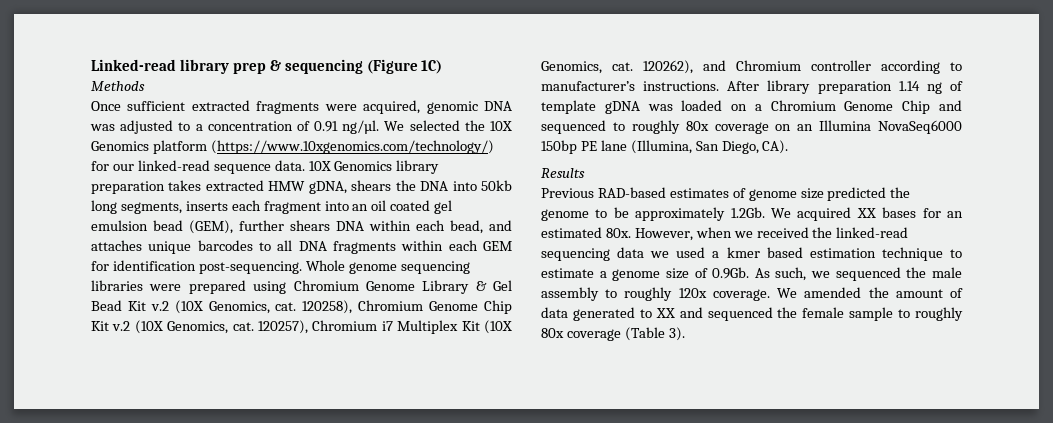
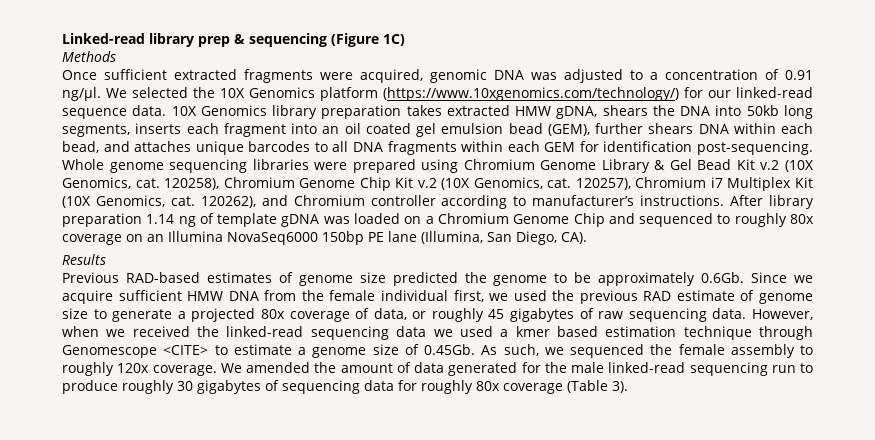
- Previous RAD-based estimates of genome size predicted the genome to be approximately 1.2Gb. We acquired XX bases for an estimated 80x.
+ Previous RAD-based estimates of genome size predicted the genome to be approximately 0.6Gb. Since we acquire sufficient HMW DNA from the female individual first, we used the previous RAD estimate of genome size to generate a projected 80x coverage of data, or roughly 45 gigabytes of raw sequencing data.
- However, when we received the linked-read sequencing data we used a kmer based estimation technique to estimate a genome size of 0.9Gb. As such, we sequenced the male assembly to roughly 120x coverage.
+ However, when we received the linked-read sequencing data we used a kmer based estimation technique through Genomescope <CITE> to estimate a genome size of 0.45Gb. As such, we sequenced the female assembly to roughly 120x coverage.
- We amended the amount of data generated to XX and sequenced the female sample to roughly 80x coverage (Table 3).
+ We amended the amount of data generated for the male linked-read sequencing run to produce roughly 30 gigabytes of sequencing data for roughly 80x coverage (Table 3).

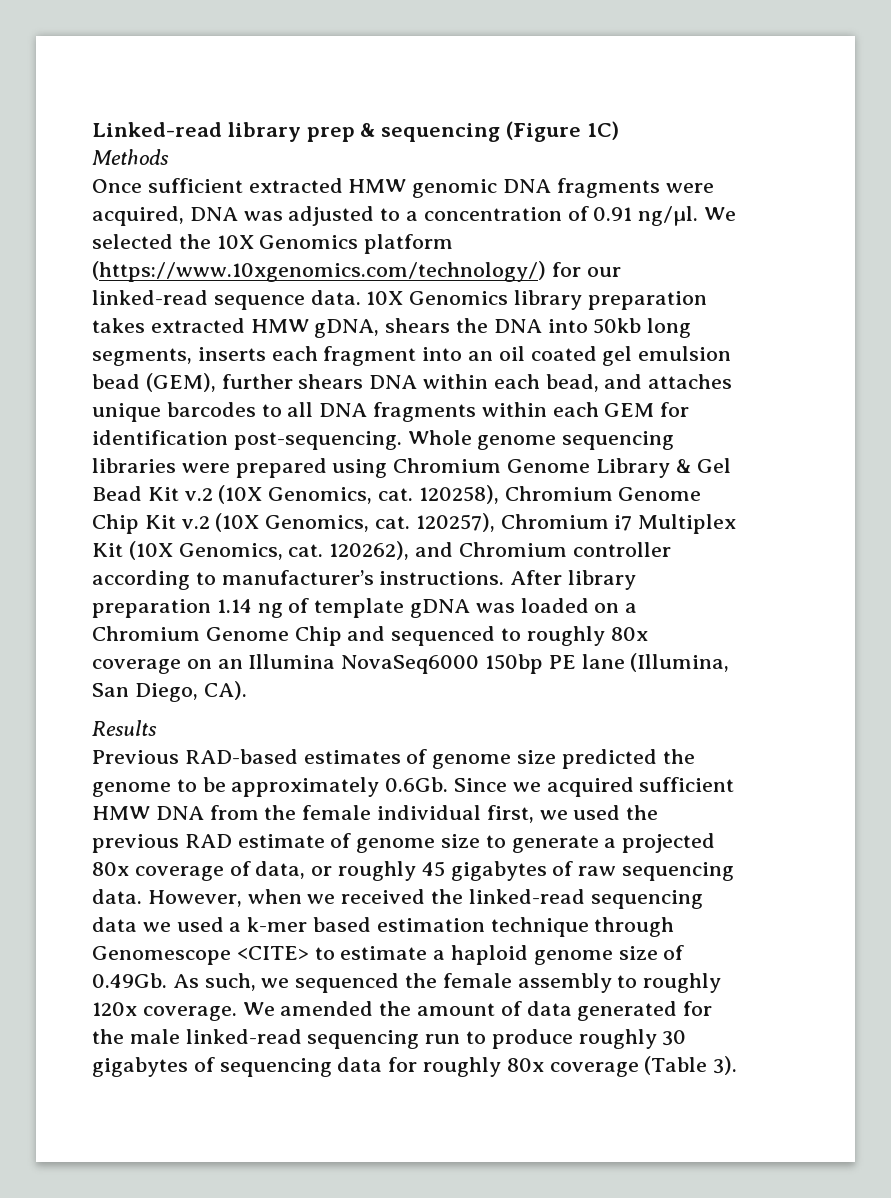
- Once sufficient extracted fragments were acquired, genomic DNA was adjusted to a concentration of 0.91 ng/µl.
+ Once sufficient extracted HMW genomic DNA fragments were acquired, DNA was adjusted to a concentration of 0.91 ng/µl.
- Previous RAD-based estimates of genome size predicted the genome to be approximately 0.6Gb. Since we acquire sufficient HMW DNA from the female individual first, we used the previous RAD estimate of genome size to generate a projected 80x coverage of data, or roughly 45 gigabytes of raw sequencing data.
+ Previous RAD-based estimates of genome size predicted the genome to be approximately 0.6Gb. Since we acquired sufficient HMW DNA from the female individual first, we used the previous RAD estimate of genome size to generate a projected 80x coverage of data, or roughly 45 gigabytes of raw sequencing data.
- However, when we received the linked-read sequencing data we used a kmer based estimation technique through Genomescope <CITE> to estimate a genome size of 0.45Gb. As such, we sequenced the female assembly to roughly 120x coverage.
+ However, when we received the linked-read sequencing data we used a k-mer based estimation technique through Genomescope <CITE> to estimate a haploid genome size of 0.49Gb. As such, we sequenced the female assembly to roughly 120x coverage.

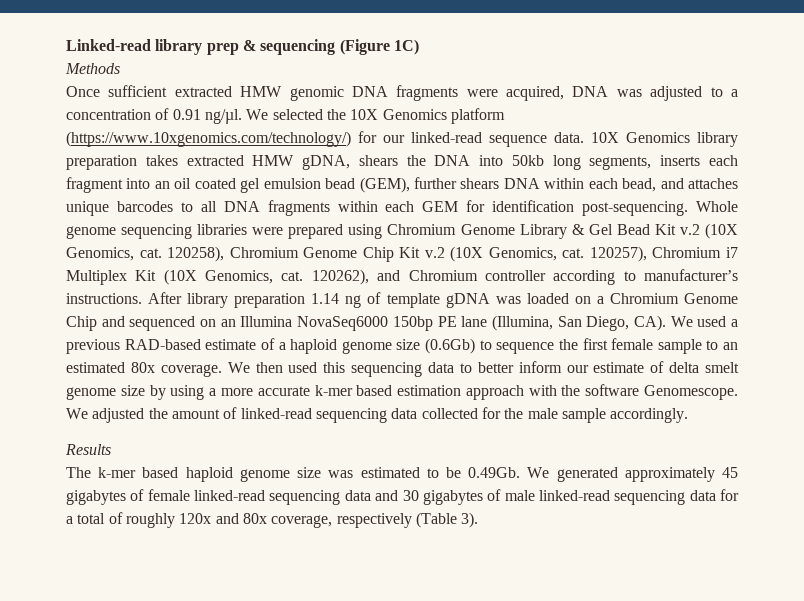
- After library preparation 1.14 ng of template gDNA was loaded on a Chromium Genome Chip and sequenced to roughly 80x coverage on an Illumina NovaSeq6000 150bp PE lane (Illumina, San Diego, CA).
+ After library preparation 1.14 ng of template gDNA was loaded on a Chromium Genome Chip and sequenced on an Illumina NovaSeq6000 150bp PE lane (Illumina, San Diego, CA). We used a previous RAD-based estimate of a haploid genome size (0.6Gb) to sequence the first female sample to an estimated 80x coverage. We then used this sequencing data to better inform our estimate of delta smelt genome size by using a more accurate k-mer based estimation approach with the software Genomescope. We adjusted the amount of linked-read sequencing data collected for the male sample accordingly.
  Results
- Previous RAD-based estimates of genome size predicted the genome to be approximately 0.6Gb. Since we acquired sufficient HMW DNA from the female individual first, we used the previous RAD estimate of genome size to generate a projected 80x coverage of data, or roughly 45 gigabytes of raw sequencing data. However, when we received the linked-read sequencing data we used a k-mer based estimation technique through Genomescope <CITE> to estimate a haploid genome size of 0.49Gb. As such, we sequenced the female assembly to roughly 120x coverage. We amended the amount of data generated for the male linked-read sequencing run to produce roughly 30 gigabytes of sequencing data for roughly 80x coverage (Table 3).
+ The k-mer based haploid genome size was estimated to be 0.49Gb. We generated approximately 45 gigabytes of female linked-read sequencing data and 30 gigabytes of male linked-read sequencing data for a total of roughly 120x and 80x coverage, respectively (Table 3).

